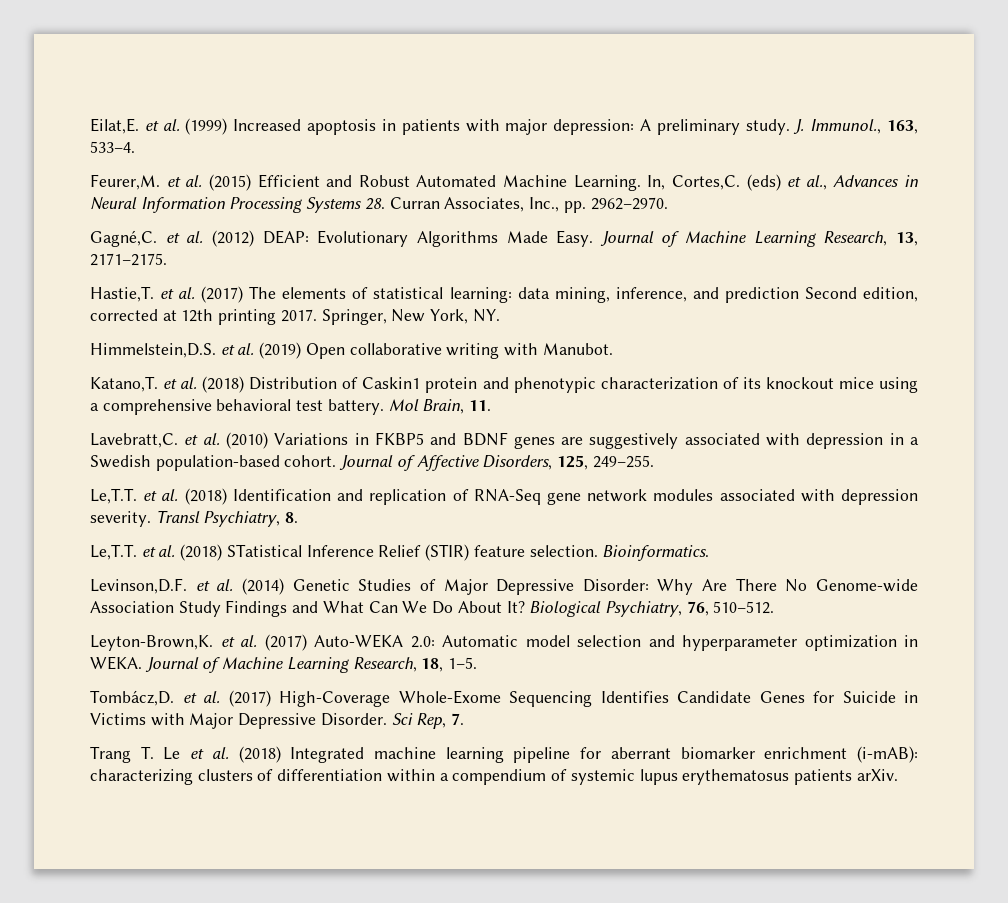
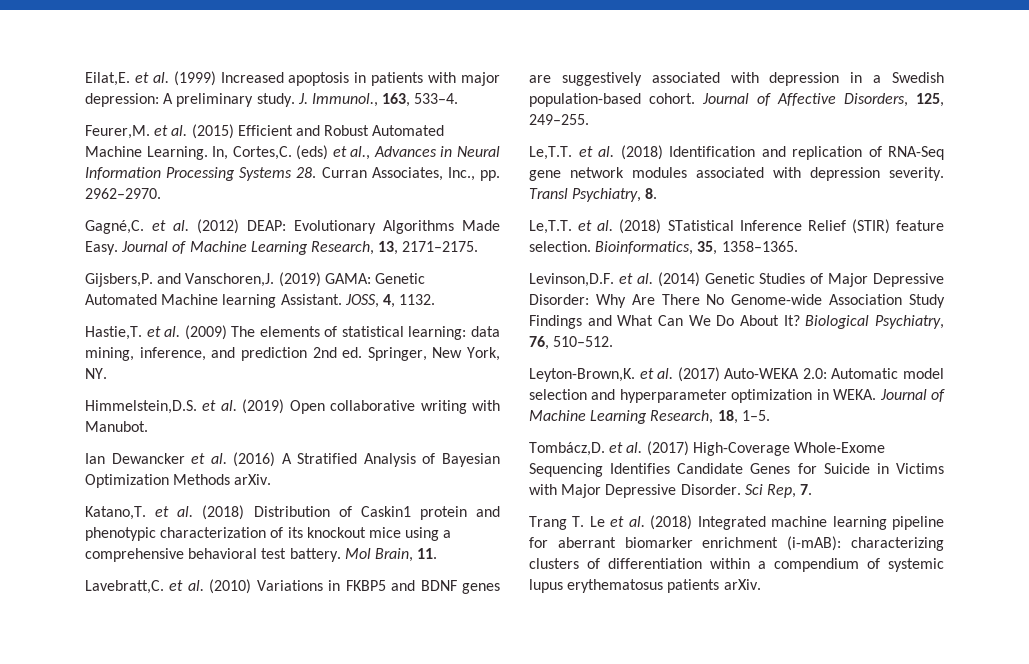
+ Gijsbers,P. and Vanschoren,J. (2019) GAMA: Genetic Automated Machine learning Assistant. JOSS, 4, 1132.
- Hastie,T. et al. (2017) The elements of statistical learning: data mining, inference, and prediction Second edition, corrected at 12th printing 2017. Springer, New York, NY.
+ Hastie,T. et al. (2009) The elements of statistical learning: data mining, inference, and prediction 2nd ed. Springer, New York, NY.
+ Ian Dewancker et al. (2016) A Stratified Analysis of Bayesian Optimization Methods arXiv.
- Bioinformatics.
+ Bioinformatics, 35, 1358–1365.

